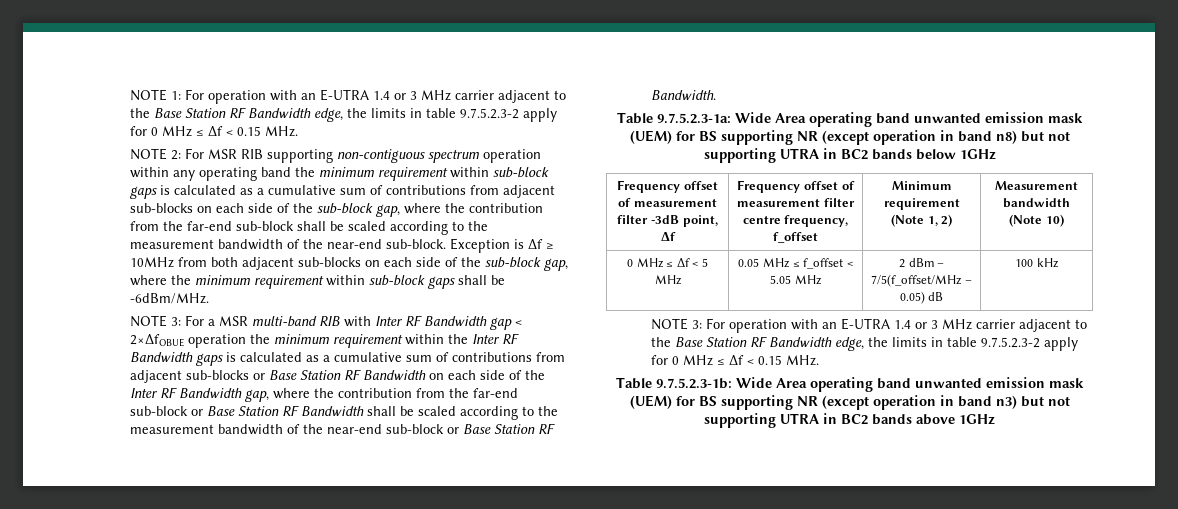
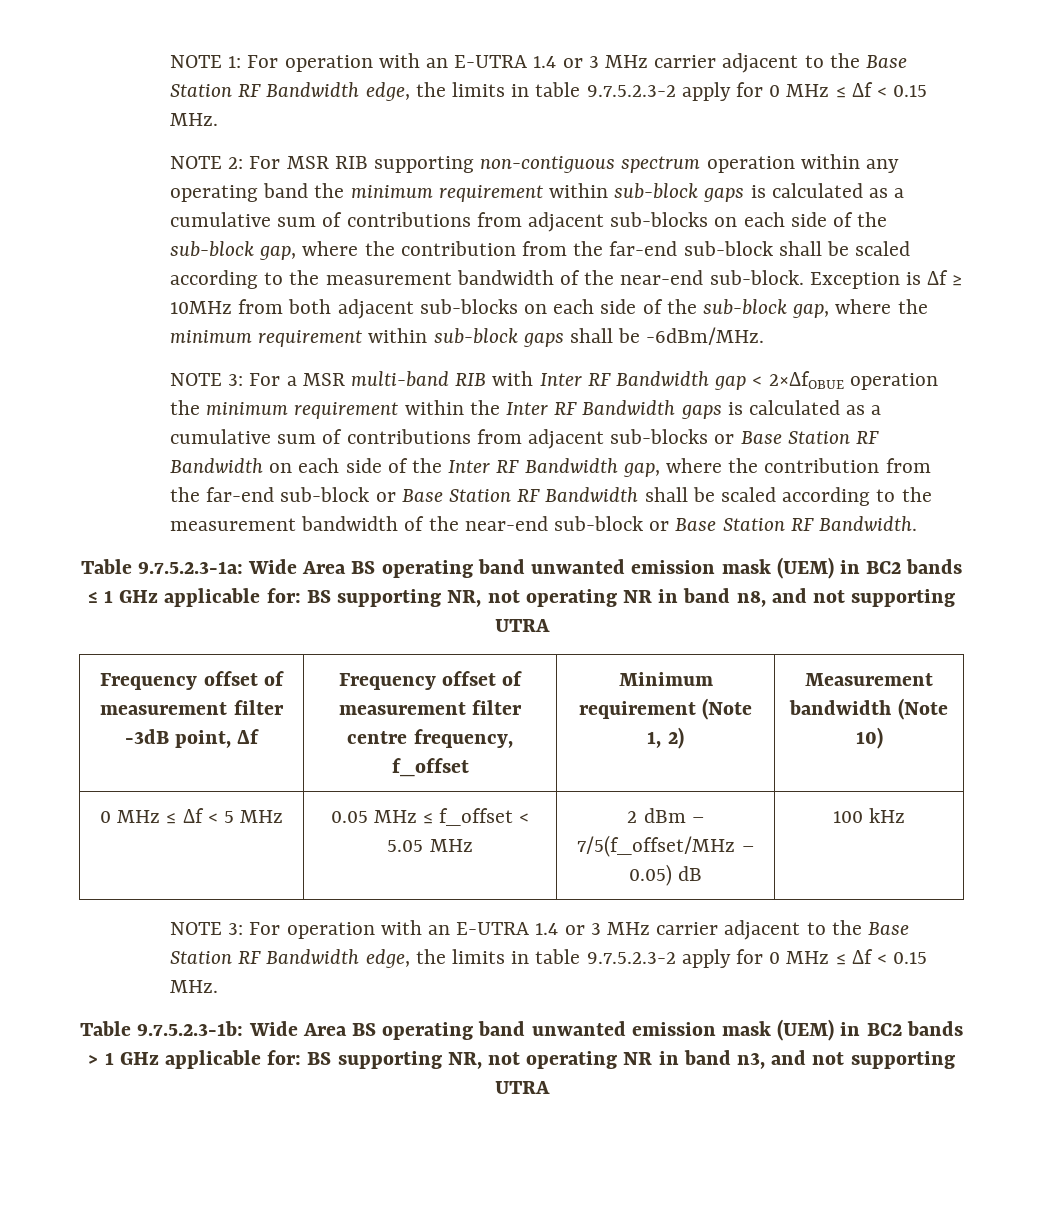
- Table 9.7.5.2.3-1a: Wide Area operating band unwanted emission mask (UEM) for BS supporting NR (except operation in band n8) but not supporting UTRA in BC2 bands below 1GHz
+ Table 9.7.5.2.3-1a: Wide Area BS operating band unwanted emission mask (UEM) in BC2 bands ≤ 1 GHz applicable for: BS supporting NR, not operating NR in band n8, and not supporting UTRA
- Table 9.7.5.2.3-1b: Wide Area operating band unwanted emission mask (UEM) for BS supporting NR (except operation in band n3) but not supporting UTRA in BC2 bands above 1GHz
+ Table 9.7.5.2.3-1b: Wide Area BS operating band unwanted emission mask (UEM) in BC2 bands > 1 GHz applicable for: BS supporting NR, not operating NR in band n3, and not supporting UTRA

